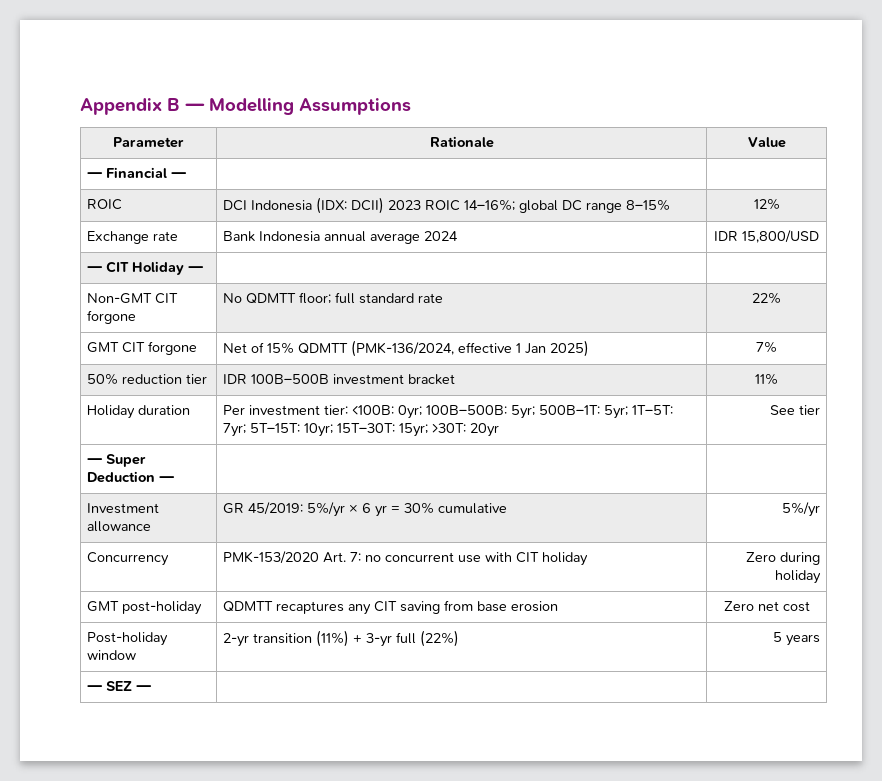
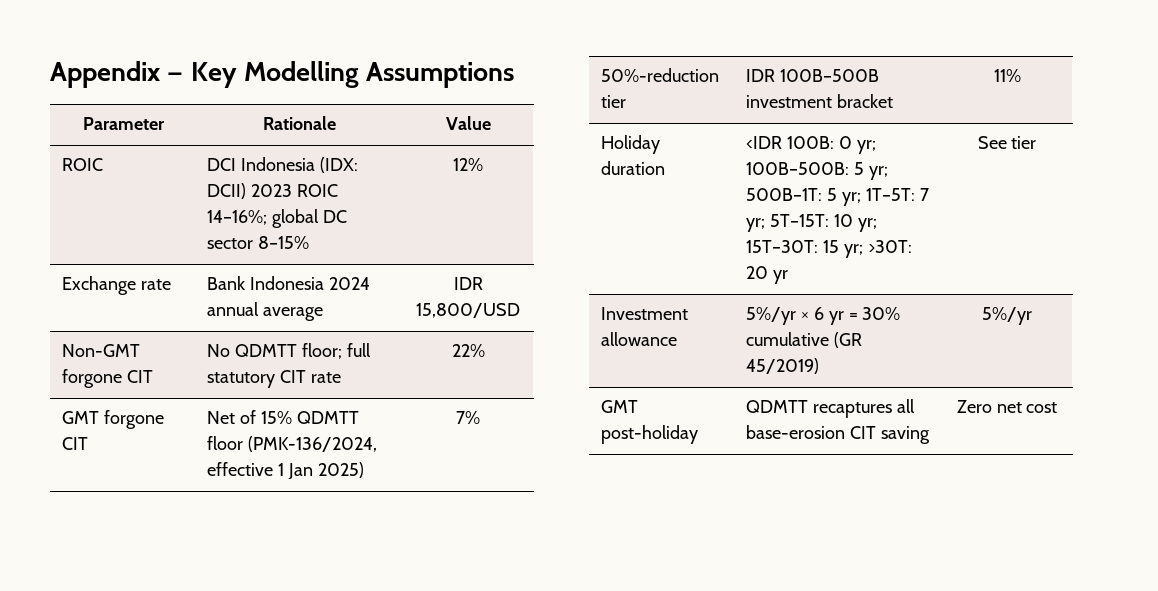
- Appendix B — Modelling Assumptions
+ Appendix — Key Modelling Assumptions
- — Financial — | |
- ROIC | DCI Indonesia (IDX: DCII) 2023 ROIC 14–16%; global DC range 8–15% | 12%
+ ROIC | DCI Indonesia (IDX: DCII) 2023 ROIC 14–16%; global DC sector 8–15% | 12%
- Exchange rate | Bank Indonesia annual average 2024 | IDR 15,800/USD
+ Exchange rate | Bank Indonesia 2024 annual average | IDR 15,800/USD
- — CIT Holiday — | |
- Non-GMT CIT forgone | No QDMTT floor; full standard rate | 22%
+ Non-GMT forgone CIT | No QDMTT floor; full statutory CIT rate | 22%
- GMT CIT forgone | Net of 15% QDMTT (PMK-136/2024, effective 1 Jan 2025) | 7%
+ GMT forgone CIT | Net of 15% QDMTT floor (PMK-136/2024, effective 1 Jan 2025) | 7%
- 50% reduction tier | IDR 100B–500B investment bracket | 11%
+ 50%-reduction tier | IDR 100B–500B investment bracket | 11%
- Holiday duration | Per investment tier: <100B: 0yr; 100B–500B: 5yr; 500B–1T: 5yr; 1T–5T: 7yr; 5T–15T: 10yr; 15T–30T: 15yr; >30T: 20yr | See tier
- — Super Deduction — | |
+ Holiday duration | <IDR 100B: 0 yr; 100B–500B: 5 yr; 500B–1T: 5 yr; 1T–5T: 7 yr; 5T–15T: 10 yr; 15T–30T: 15 yr; >30T: 20 yr | See tier
- Investment allowance | GR 45/2019: 5%/yr × 6 yr = 30% cumulative | 5%/yr
- Concurrency | PMK-153/2020 Art. 7: no concurrent use with CIT holiday | Zero during holiday
+ Investment allowance | 5%/yr × 6 yr = 30% cumulative (GR 45/2019) | 5%/yr
- GMT post-holiday | QDMTT recaptures any CIT saving from base erosion | Zero net cost
+ GMT post-holiday | QDMTT recaptures all base-erosion CIT saving | Zero net cost
- Post-holiday window | 2-yr transition (11%) + 3-yr full (22%) | 5 years
- — SEZ — | |

